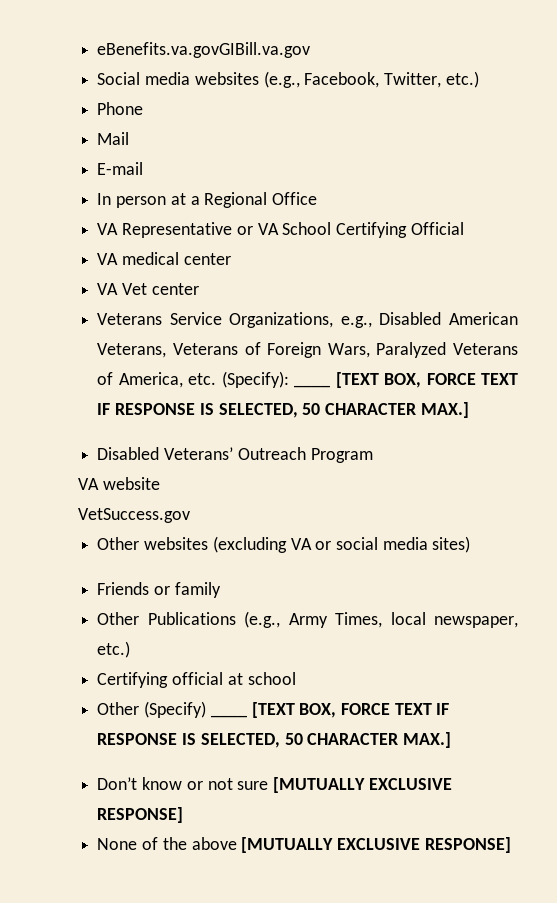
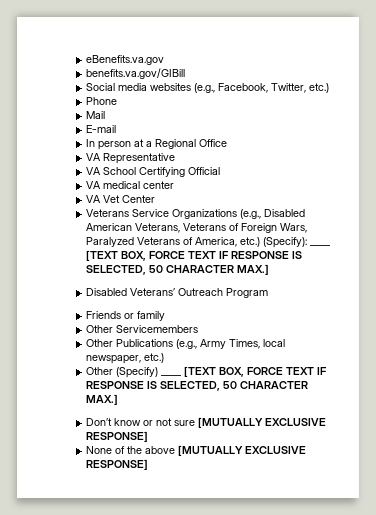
- eBenefits.va.govGIBill.va.gov
+ eBenefits.va.gov
+ benefits.va.gov/GIBill
- VA Representative or VA School Certifying Official
+ VA Representative
+ VA School Certifying Official
- VA Vet center
+ VA Vet Center
- Veterans Service Organizations, e.g., Disabled American Veterans, Veterans of Foreign Wars, Paralyzed Veterans of America, etc. (Specify): ____ [TEXT BOX, FORCE TEXT IF RESPONSE IS SELECTED, 50 CHARACTER MAX.]
+ Veterans Service Organizations (e.g., Disabled American Veterans, Veterans of Foreign Wars, Paralyzed Veterans of America, etc.) (Specify): ____ [TEXT BOX, FORCE TEXT IF RESPONSE IS SELECTED, 50 CHARACTER MAX.]
- VA website
- VetSuccess.gov
- Other websites (excluding VA or social media sites)
+ Other Servicemembers
- Certifying official at school

